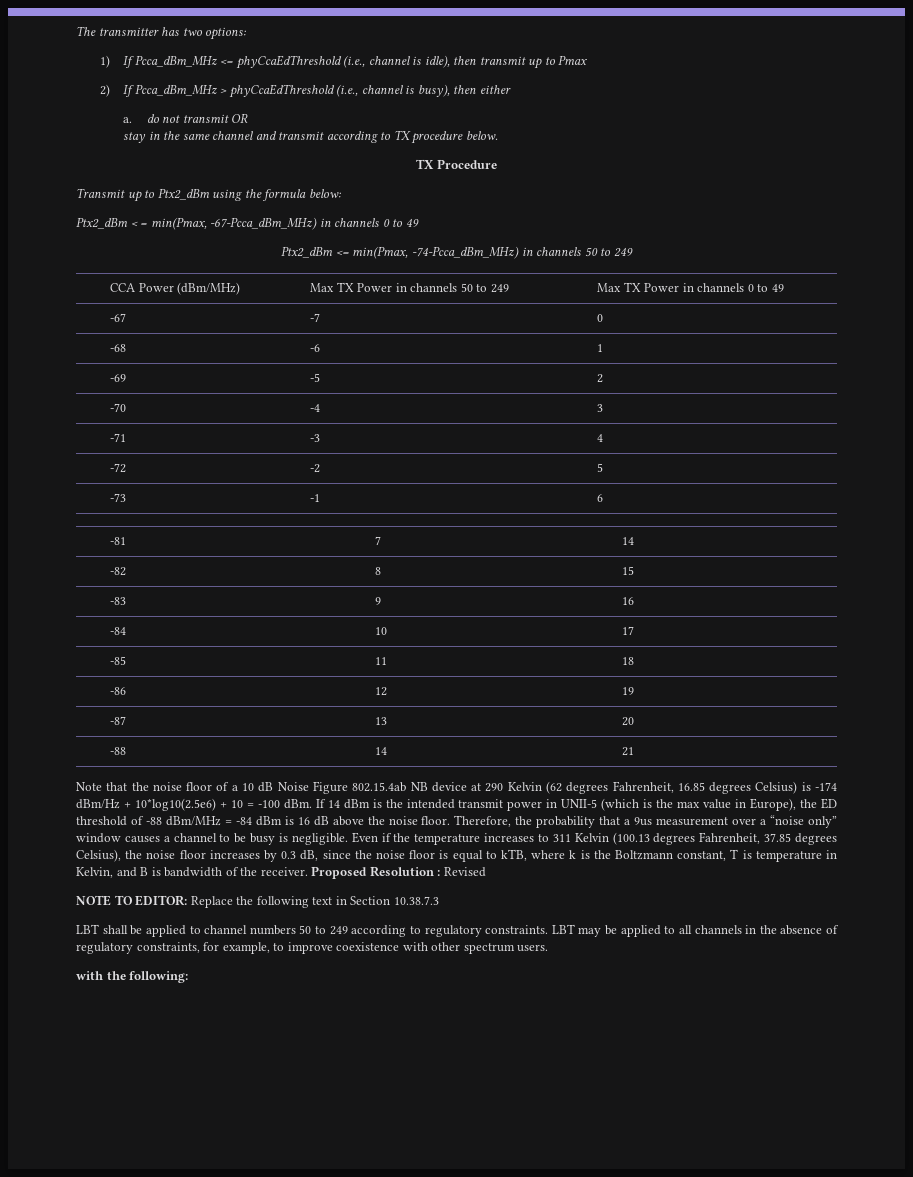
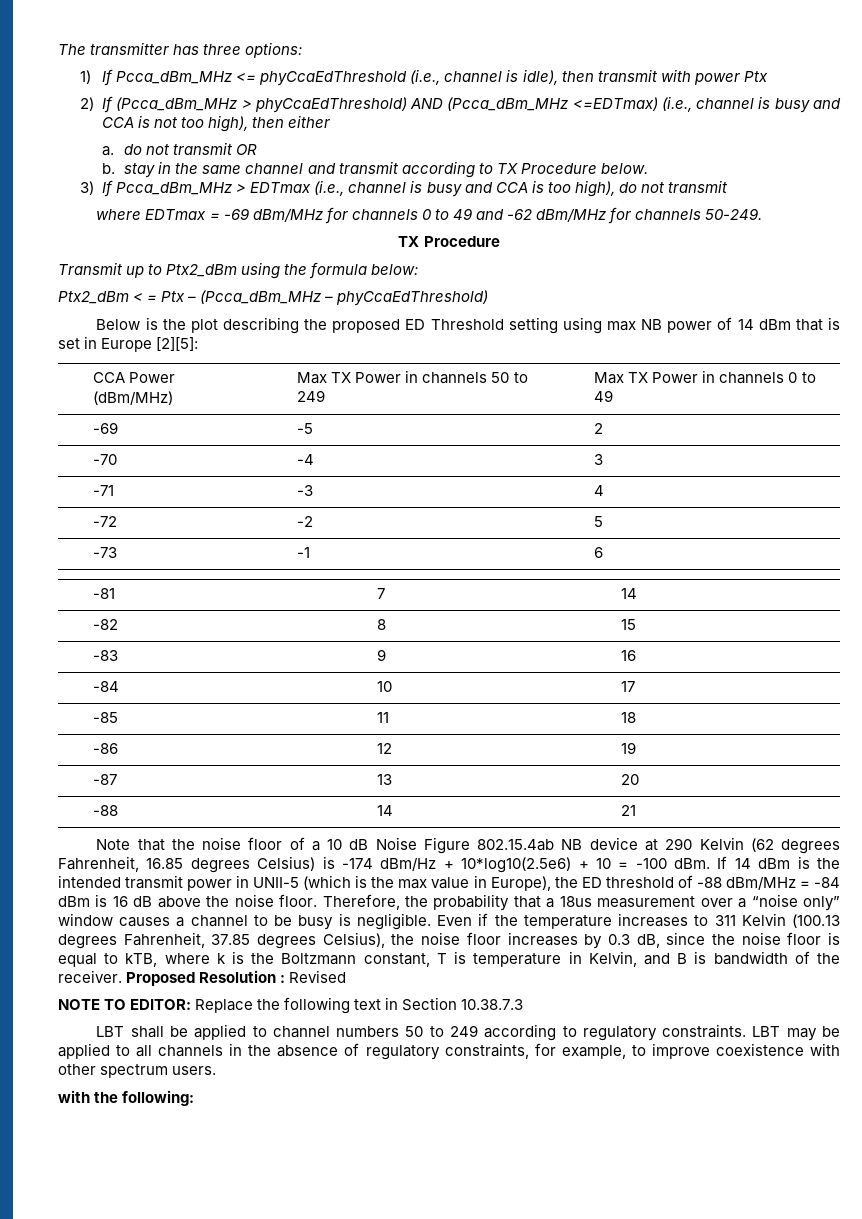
- The transmitter has two options:
+ The transmitter has three options:
- 1) If Pcca_dBm_MHz <= phyCcaEdThreshold (i.e., channel is idle), then transmit up to Pmax
+ 1) If Pcca_dBm_MHz <= phyCcaEdThreshold (i.e., channel is idle), then transmit with power Ptx
- 2) If Pcca_dBm_MHz > phyCcaEdThreshold (i.e., channel is busy), then either
+ 2) If (Pcca_dBm_MHz > phyCcaEdThreshold) AND (Pcca_dBm_MHz <=EDTmax) (i.e., channel is busy and CCA is not too high), then either
- stay in the same channel and transmit according to TX procedure below.
+ b. stay in the same channel and transmit according to TX Procedure below.
+ 3) If Pcca_dBm_MHz > EDTmax (i.e., channel is busy and CCA is too high), do not transmit
+ where EDTmax = -69 dBm/MHz for channels 0 to 49 and -62 dBm/MHz for channels 50-249.
- Ptx2_dBm < = min(Pmax, -67-Pcca_dBm_MHz) in channels 0 to 49
- Ptx2_dBm <= min(Pmax, -74-Pcca_dBm_MHz) in channels 50 to 249
+ Ptx2_dBm < = Ptx – (Pcca_dBm_MHz – phyCcaEdThreshold)
+ Below is the plot describing the proposed ED Threshold setting using max NB power of 14 dBm that is set in Europe [2][5]:
- -67 | -7 | 0
- -68 | -6 | 1
- Therefore, the probability that a 9us measurement over a “noise only” window causes a channel to be busy is negligible.
+ Therefore, the probability that a 18us measurement over a “noise only” window causes a channel to be busy is negligible.

